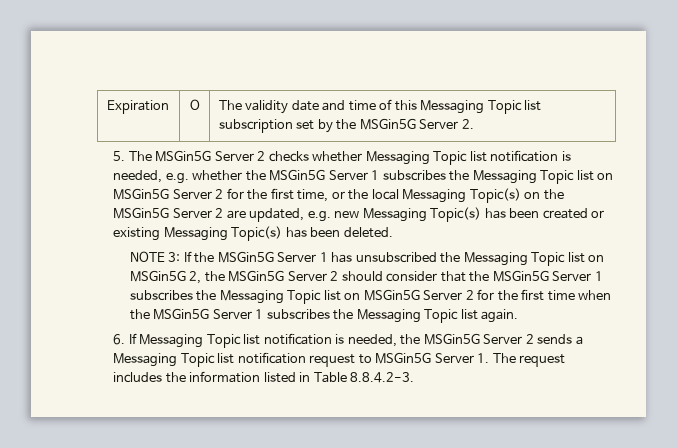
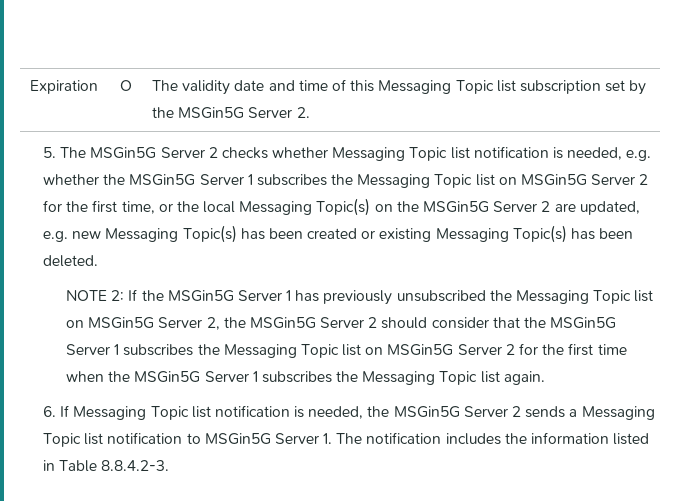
- NOTE 3: If the MSGin5G Server 1 has unsubscribed the Messaging Topic list on MSGin5G 2, the MSGin5G Server 2 should consider that the MSGin5G Server 1 subscribes the Messaging Topic list on MSGin5G Server 2 for the first time when the MSGin5G Server 1 subscribes the Messaging Topic list again.
+ NOTE 2: If the MSGin5G Server 1 has previously unsubscribed the Messaging Topic list on MSGin5G Server 2, the MSGin5G Server 2 should consider that the MSGin5G Server 1 subscribes the Messaging Topic list on MSGin5G Server 2 for the first time when the MSGin5G Server 1 subscribes the Messaging Topic list again.
- 6. If Messaging Topic list notification is needed, the MSGin5G Server 2 sends a Messaging Topic list notification request to MSGin5G Server 1. The request includes the information listed in Table 8.8.4.2-3.
+ 6. If Messaging Topic list notification is needed, the MSGin5G Server 2 sends a Messaging Topic list notification to MSGin5G Server 1. The notification includes the information listed in Table 8.8.4.2-3.

